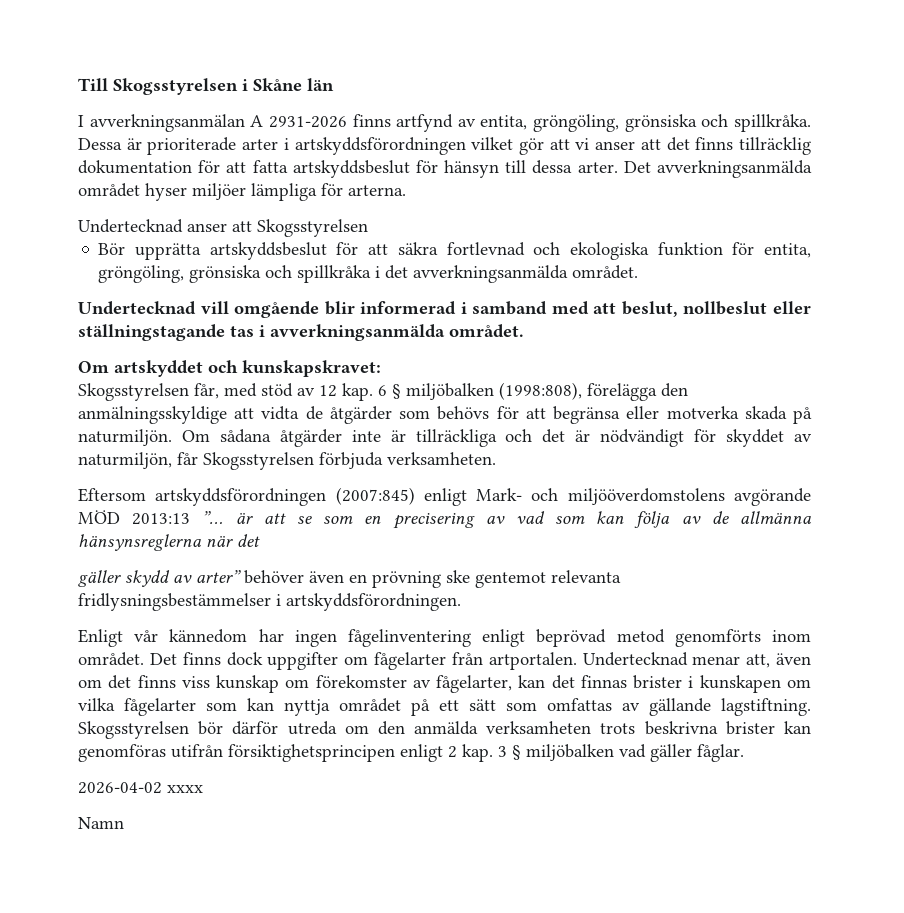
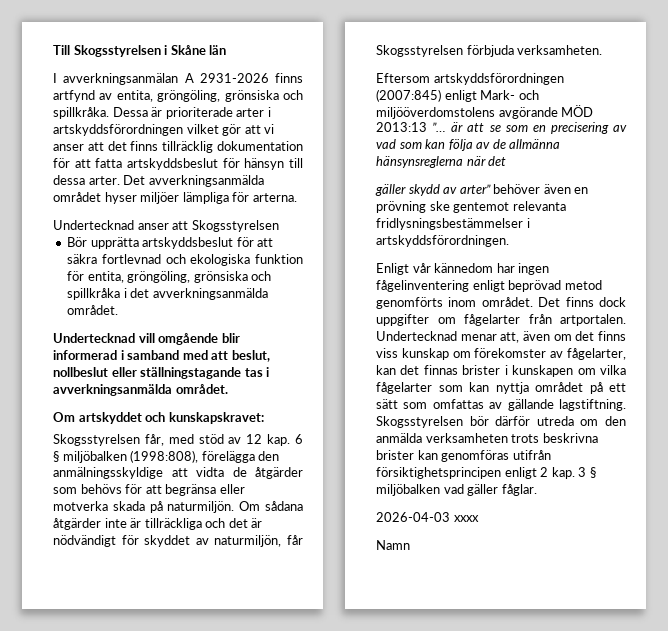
- 2026-04-02 xxxx
+ 2026-04-03 xxxx

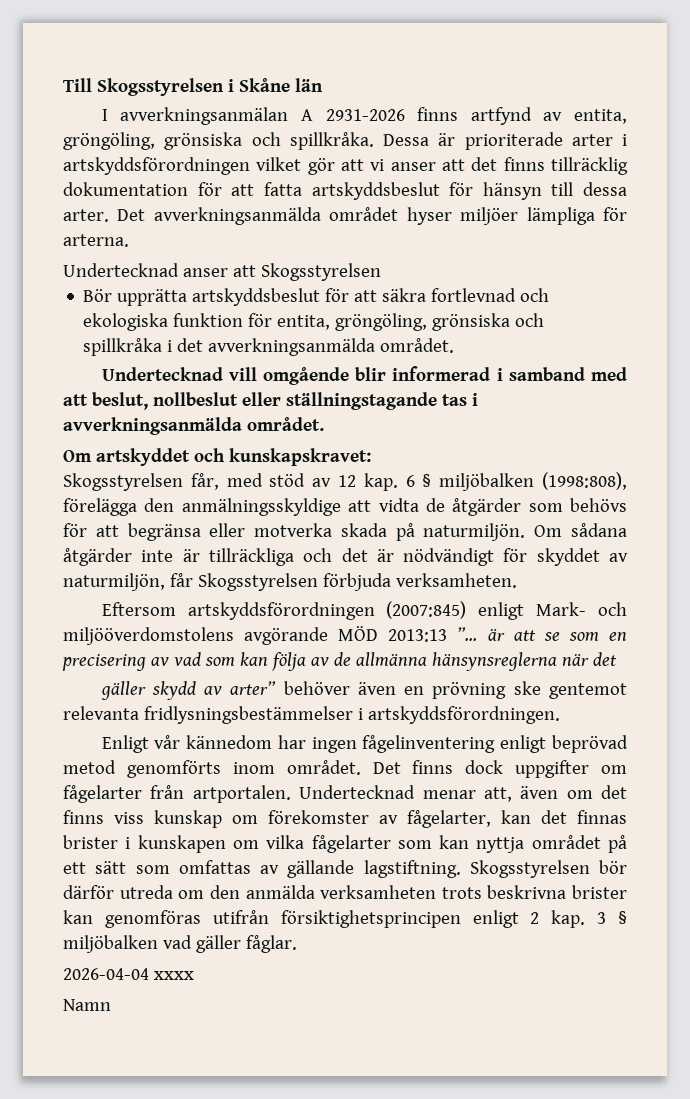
- 2026-04-03 xxxx
+ 2026-04-04 xxxx

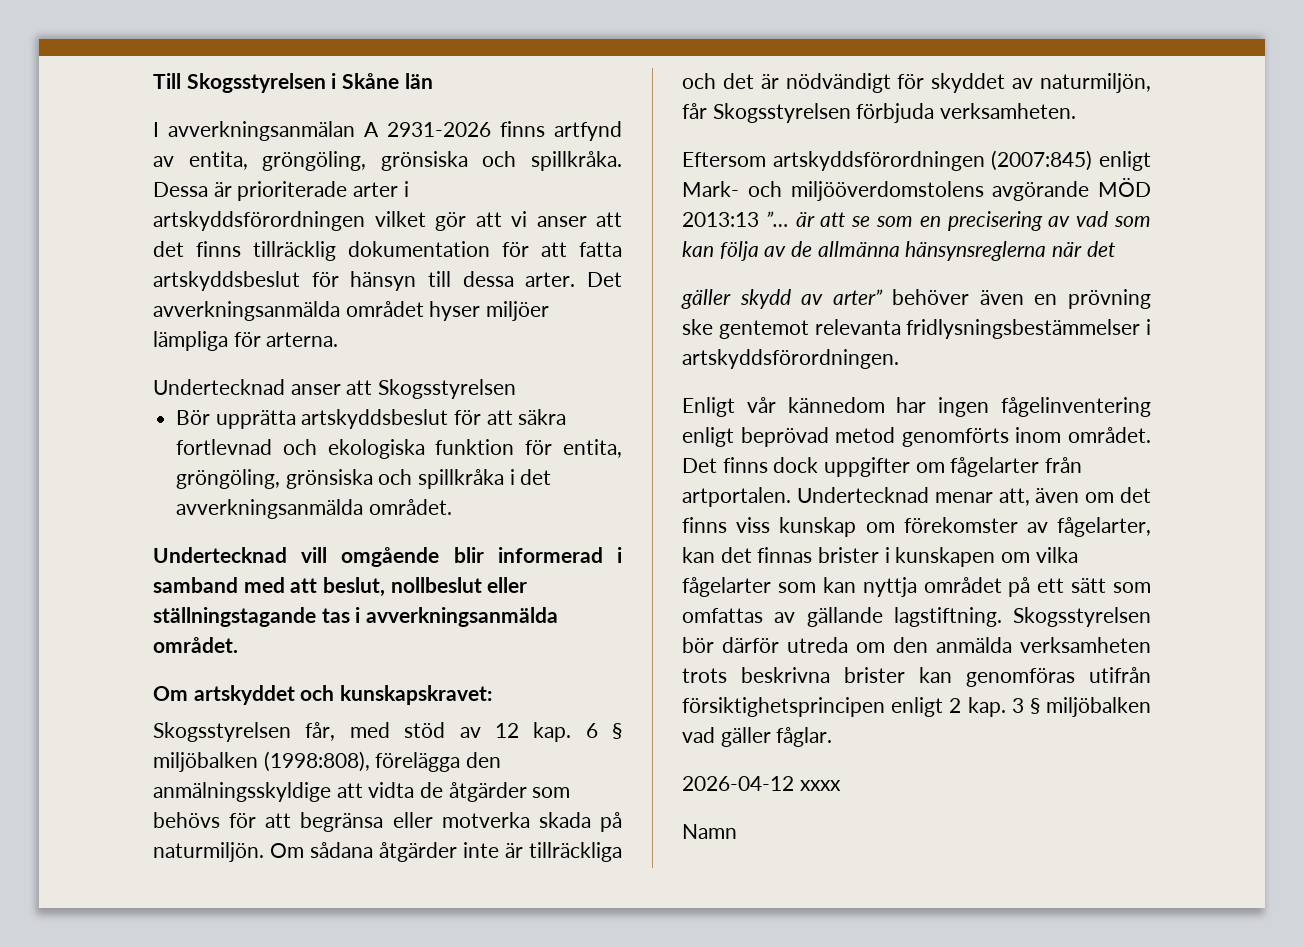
- 2026-04-04 xxxx
+ 2026-04-12 xxxx

